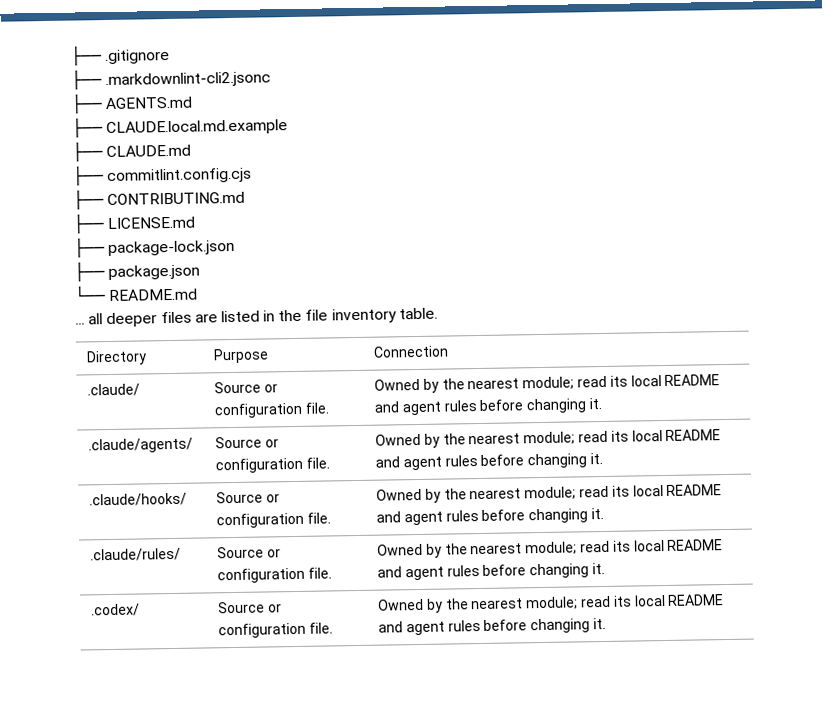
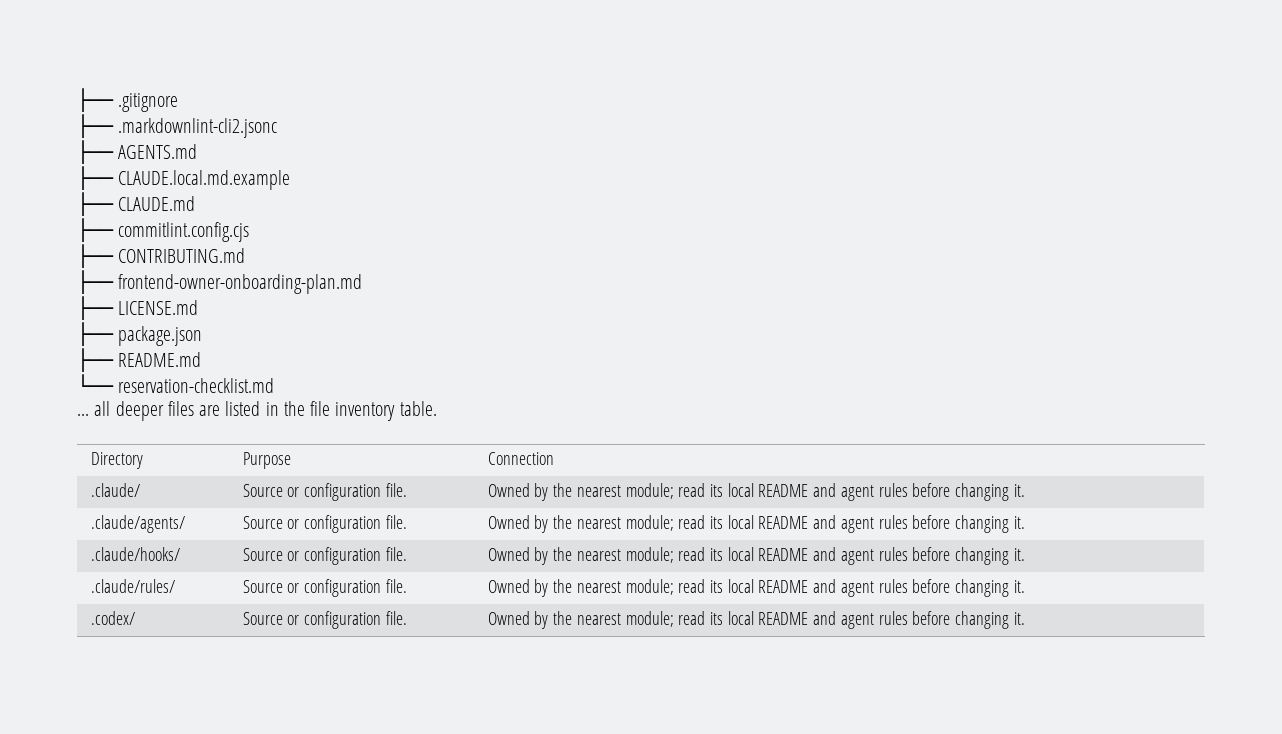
+ ├── frontend-owner-onboarding-plan.md
  ├── LICENSE.md
- ├── package-lock.json
+ ├── README.md
- └── README.md
+ └── reservation-checklist.md

